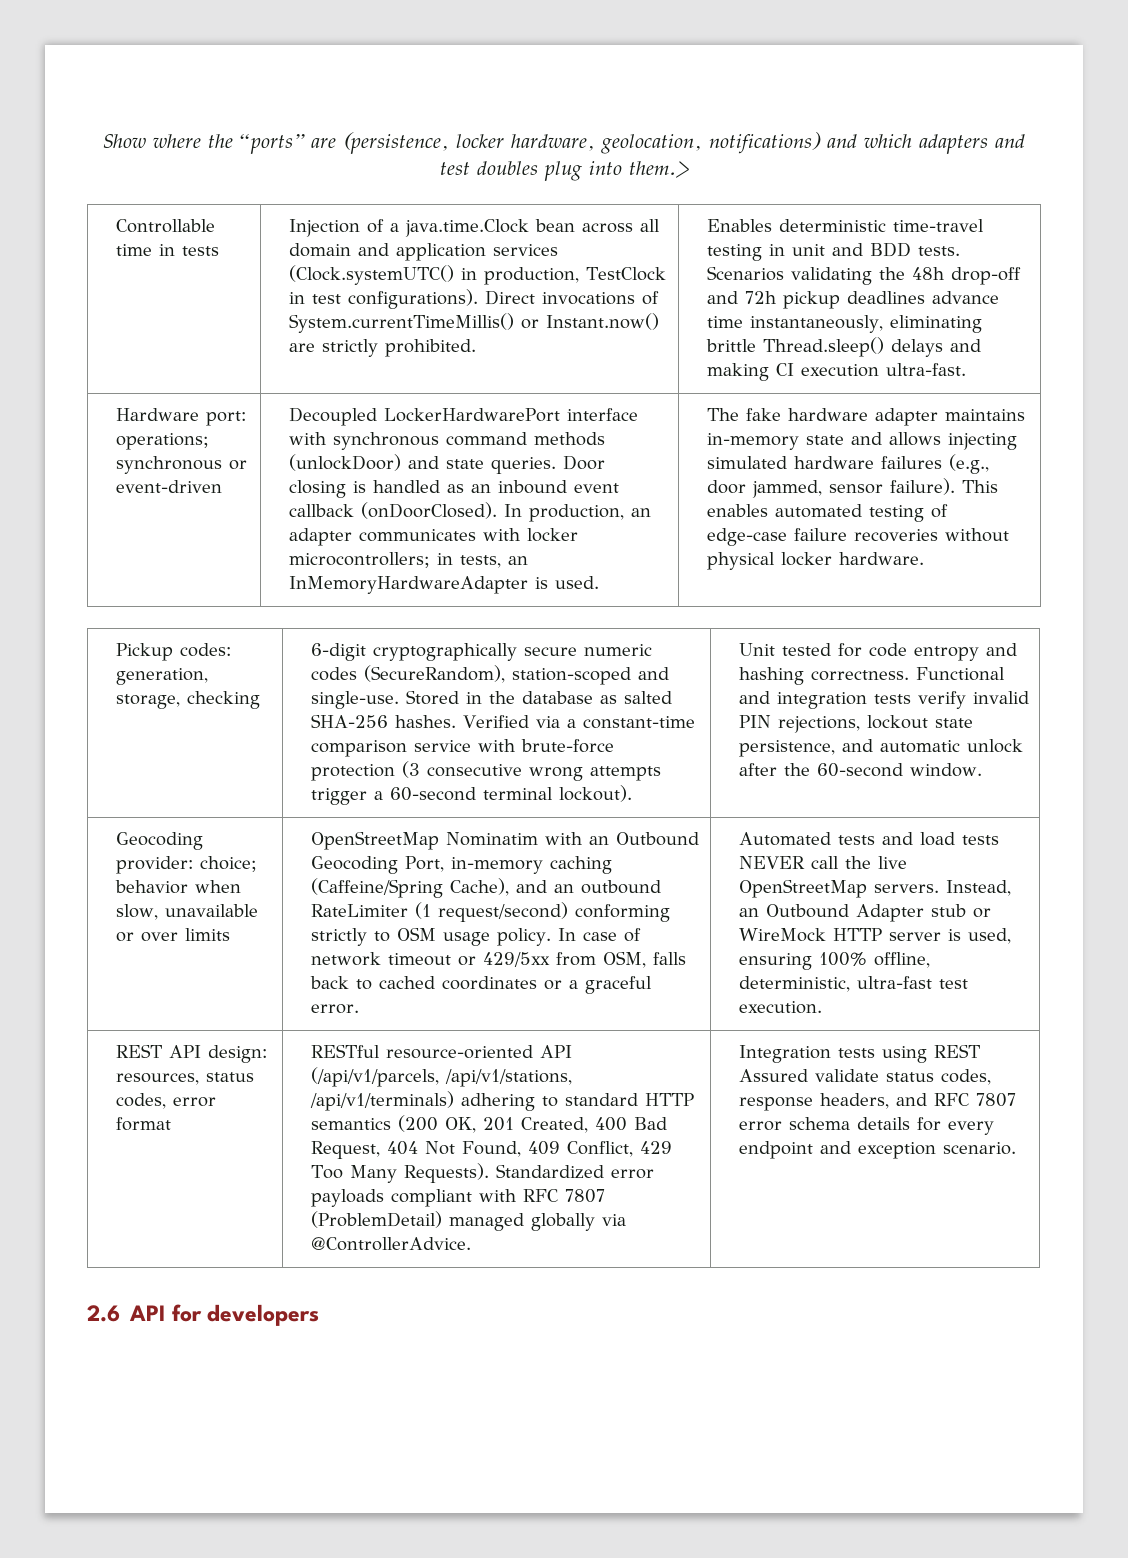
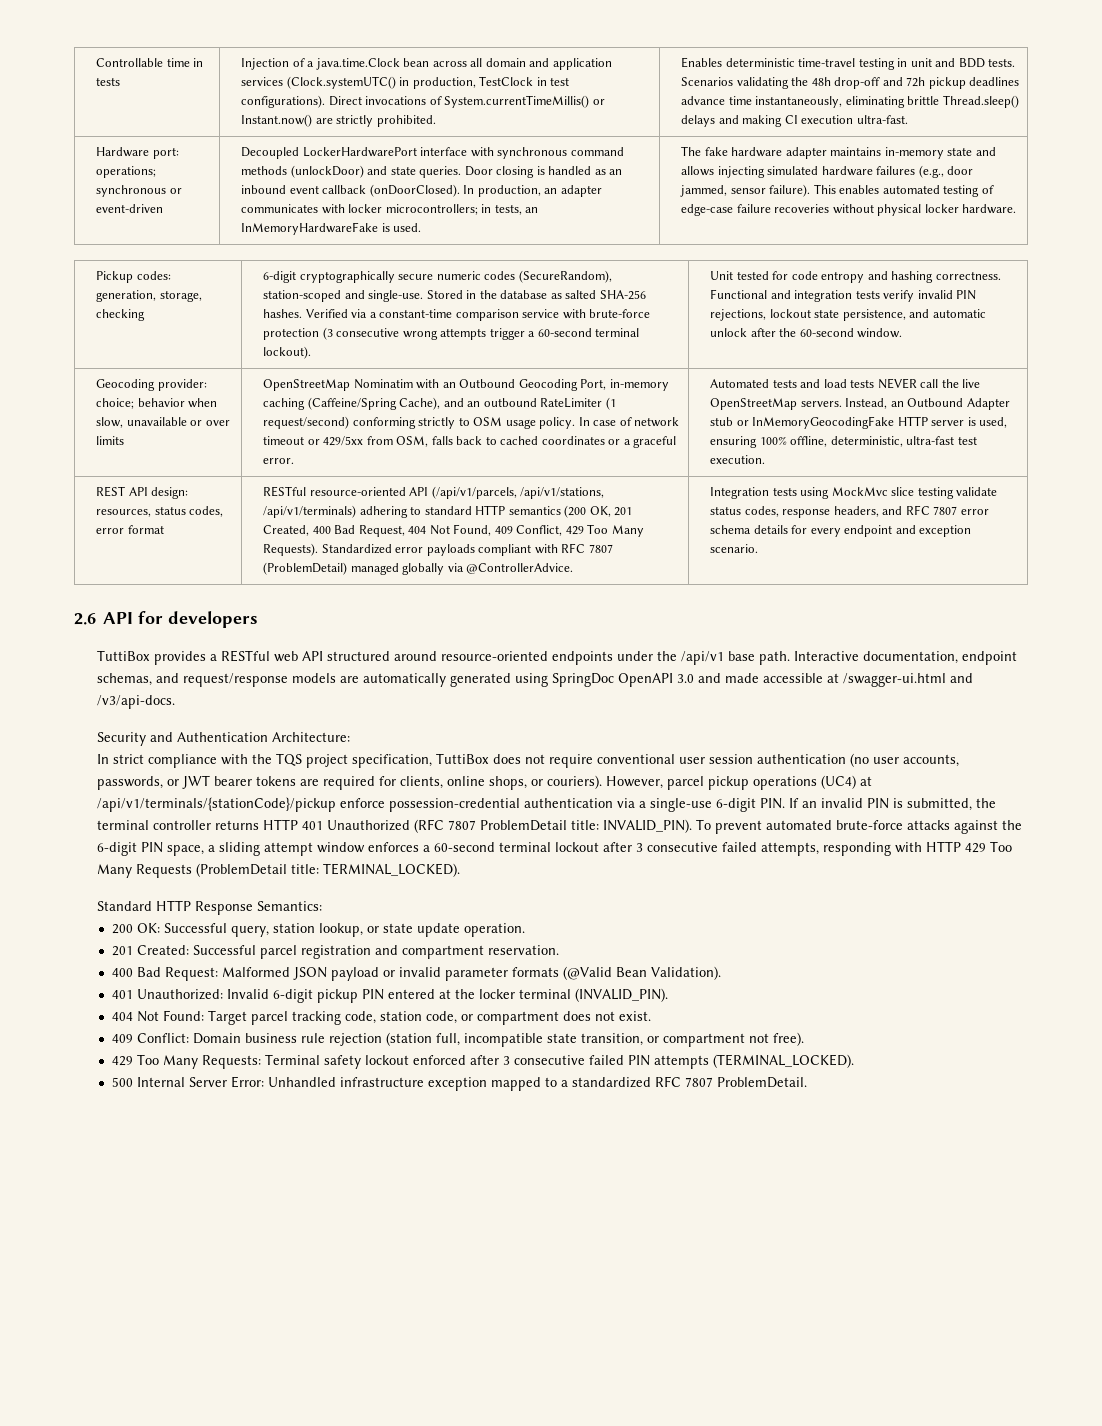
- Show where the “ports” are (persistence, locker hardware, geolocation, notifications) and which adapters and test doubles plug into them.>
- In production, an adapter communicates with locker microcontrollers; in tests, an InMemoryHardwareAdapter is used.
+ In production, an adapter communicates with locker microcontrollers; in tests, an InMemoryHardwareFake is used.
- Instead, an Outbound Adapter stub or WireMock HTTP server is used, ensuring 100% offline, deterministic, ultra-fast test execution.
+ Instead, an Outbound Adapter stub or InMemoryGeocodingFake HTTP server is used, ensuring 100% offline, deterministic, ultra-fast test execution.
- Integration tests using REST Assured validate status codes, response headers, and RFC 7807 error schema details for every endpoint and exception scenario.
+ Integration tests using MockMvc slice testing validate status codes, response headers, and RFC 7807 error schema details for every endpoint and exception scenario.
+ TuttiBox provides a RESTful web API structured around resource-oriented endpoints under the /api/v1 base path. Interactive documentation, endpoint schemas, and request/response models are automatically generated using SpringDoc OpenAPI 3.0 and made accessible at /swagger-ui.html and /v3/api-docs.
+ Security and Authentication Architecture:
+ In strict compliance with the TQS project specification, TuttiBox does not require conventional user session authentication (no user accounts, passwords, or JWT bearer tokens are required for clients, online shops, or couriers). However, parcel pickup operations (UC4) at /api/v1/terminals/{stationCode}/pickup enforce possession-credential authentication via a single-use 6-digit PIN. If an invalid PIN is submitted, the terminal controller returns HTTP 401 Unauthorized (RFC 7807 ProblemDetail title: INVALID_PIN). To prevent automated brute-force attacks against the 6-digit PIN space, a sliding attempt window enforces a 60-second terminal lockout after 3 consecutive failed attempts, responding with HTTP 429 Too Many Requests (ProblemDetail title: TERMINAL_LOCKED).
+ Standard HTTP Response Semantics:
+ 200 OK: Successful query, station lookup, or state update operation.
+ 201 Created: Successful parcel registration and compartment reservation.
+ 400 Bad Request: Malformed JSON payload or invalid parameter formats (@Valid Bean Validation).
+ 401 Unauthorized: Invalid 6-digit pickup PIN entered at the locker terminal (INVALID_PIN).
+ 404 Not Found: Target parcel tracking code, station code, or compartment does not exist.
+ 409 Conflict: Domain business rule rejection (station full, incompatible state transition, or compartment not free).
+ 429 Too Many Requests: Terminal safety lockout enforced after 3 consecutive failed PIN attempts (TERMINAL_LOCKED).
+ 500 Internal Server Error: Unhandled infrastructure exception mapped to a standardized RFC 7807 ProblemDetail.

